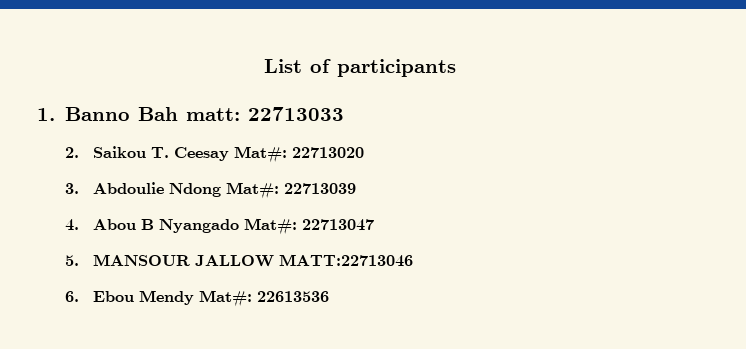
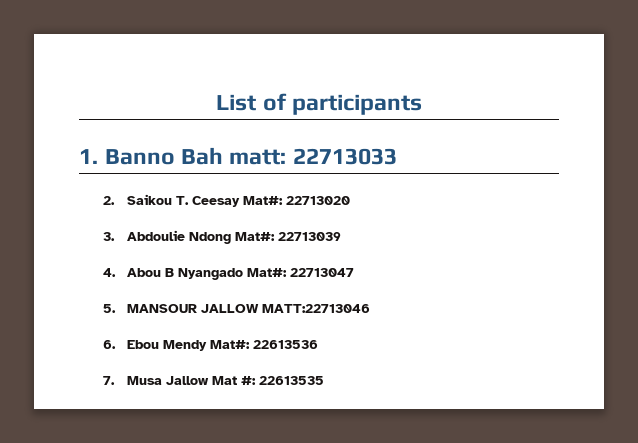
+ 7. Musa Jallow Mat #: 22613535

